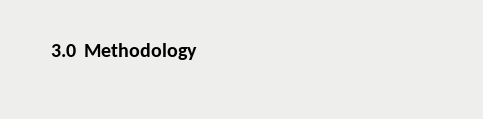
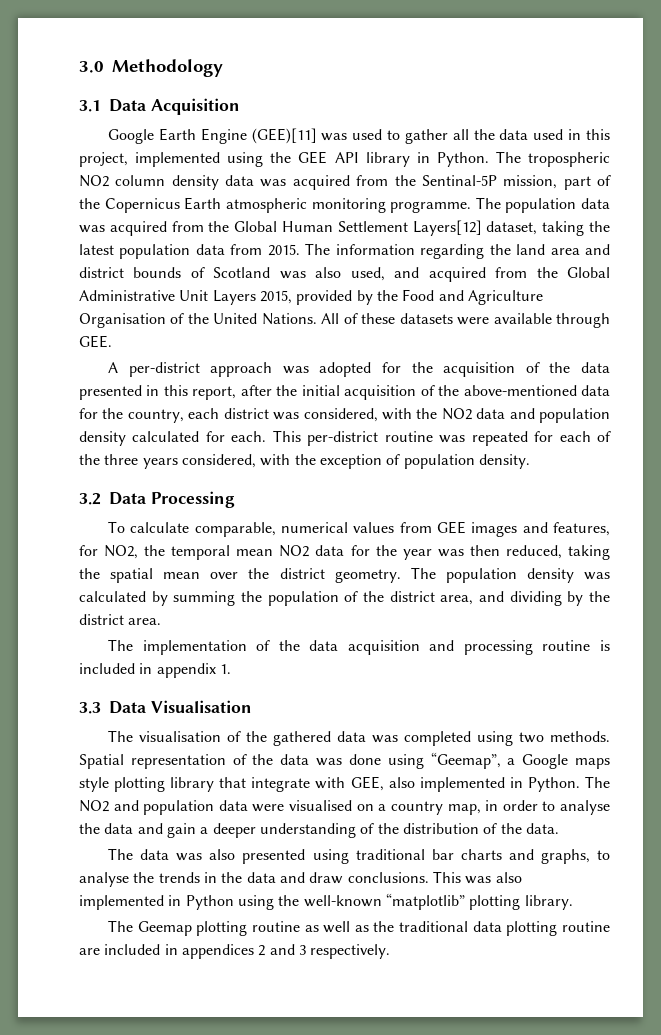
+ 3.1 Data Acquisition
+ Google Earth Engine (GEE)[11] was used to gather all the data used in this project, implemented using the GEE API library in Python. The tropospheric NO2 column density data was acquired from the Sentinal-5P mission, part of the Copernicus Earth atmospheric monitoring programme. The population data was acquired from the Global Human Settlement Layers[12] dataset, taking the latest population data from 2015. The information regarding the land area and district bounds of Scotland was also used, and acquired from the Global Administrative Unit Layers 2015, provided by the Food and Agriculture Organisation of the United Nations. All of these datasets were available through GEE.
+ A per-district approach was adopted for the acquisition of the data presented in this report, after the initial acquisition of the above-mentioned data for the country, each district was considered, with the NO2 data and population density calculated for each. This per-district routine was repeated for each of the three years considered, with the exception of population density.
+ 3.2 Data Processing
+ To calculate comparable, numerical values from GEE images and features, for NO2, the temporal mean NO2 data for the year was then reduced, taking the spatial mean over the district geometry. The population density was calculated by summing the population of the district area, and dividing by the district area.
+ The implementation of the data acquisition and processing routine is included in appendix 1.
+ 3.3 Data Visualisation
+ The visualisation of the gathered data was completed using two methods. Spatial representation of the data was done using “Geemap”, a Google maps style plotting library that integrate with GEE, also implemented in Python. The NO2 and population data were visualised on a country map, in order to analyse the data and gain a deeper understanding of the distribution of the data.
+ The data was also presented using traditional bar charts and graphs, to analyse the trends in the data and draw conclusions. This was also implemented in Python using the well-known “matplotlib” plotting library.
+ The Geemap plotting routine as well as the traditional data plotting routine are included in appendices 2 and 3 respectively.

